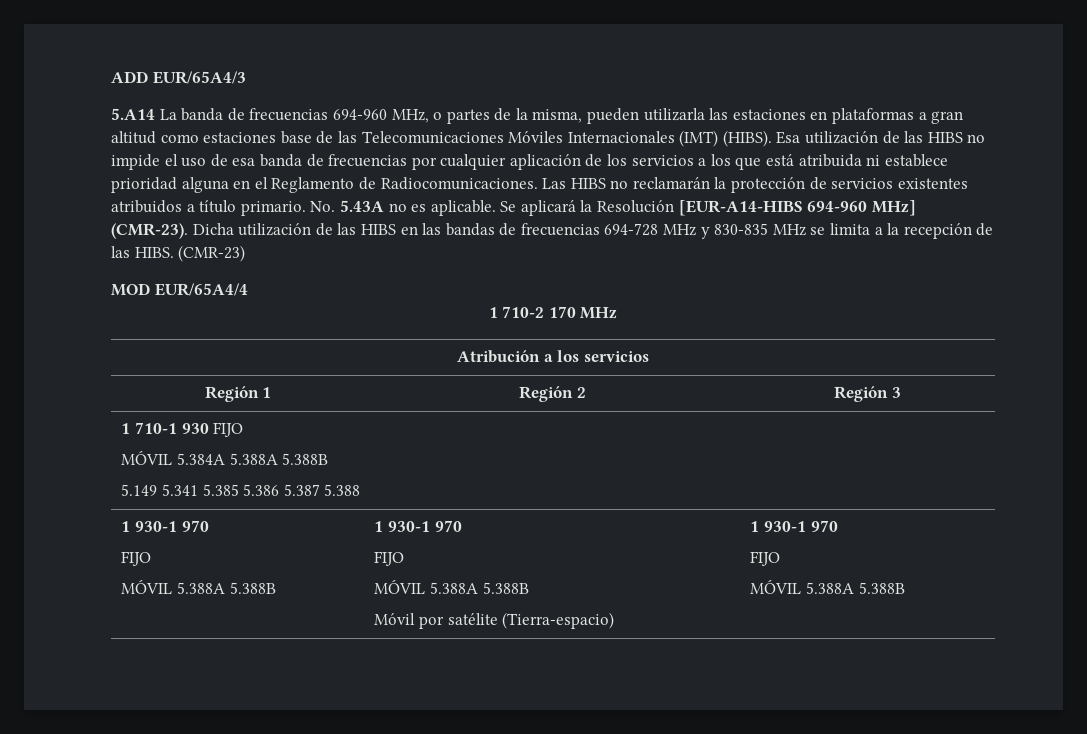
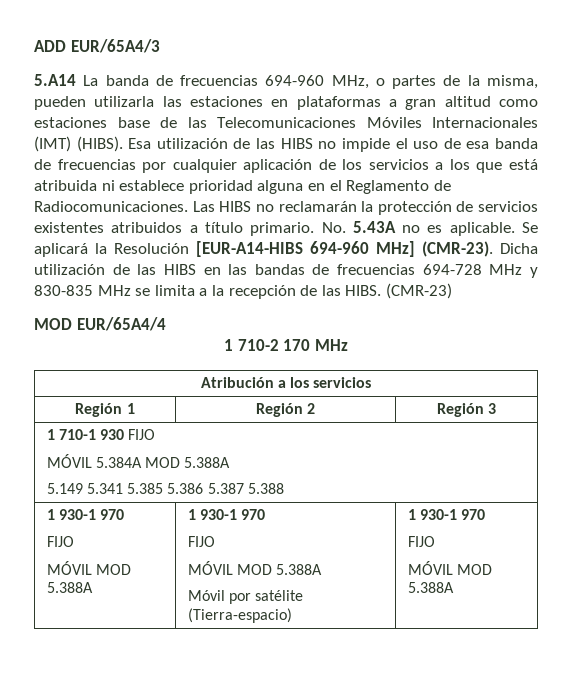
  1 710-1 930 FIJO
- MÓVIL 5.384A 5.388A 5.388B
+ MÓVIL 5.384A MOD 5.388A
  5.149 5.341 5.385 5.386 5.387 5.388
  1 930-1 970
  FIJO
- MÓVIL 5.388A 5.388B | 1 930-1 970
+ MÓVIL MOD 5.388A | 1 930-1 970
  FIJO
- MÓVIL 5.388A 5.388B
+ MÓVIL MOD 5.388A
  Móvil por satélite (Tierra-espacio) | 1 930-1 970
  FIJO
- MÓVIL 5.388A 5.388B
+ MÓVIL MOD 5.388A

